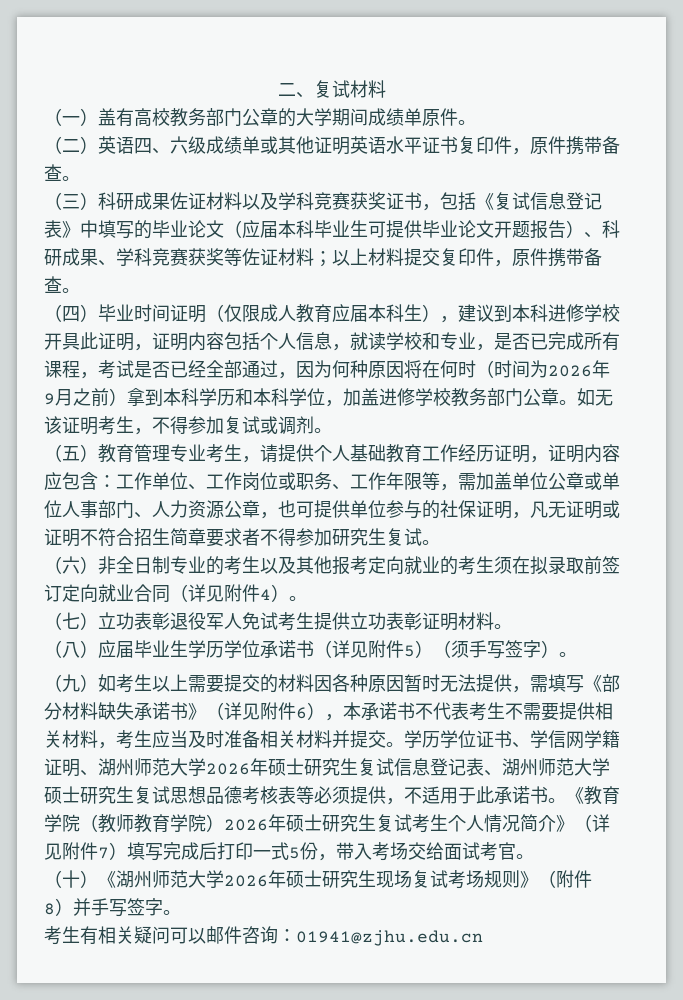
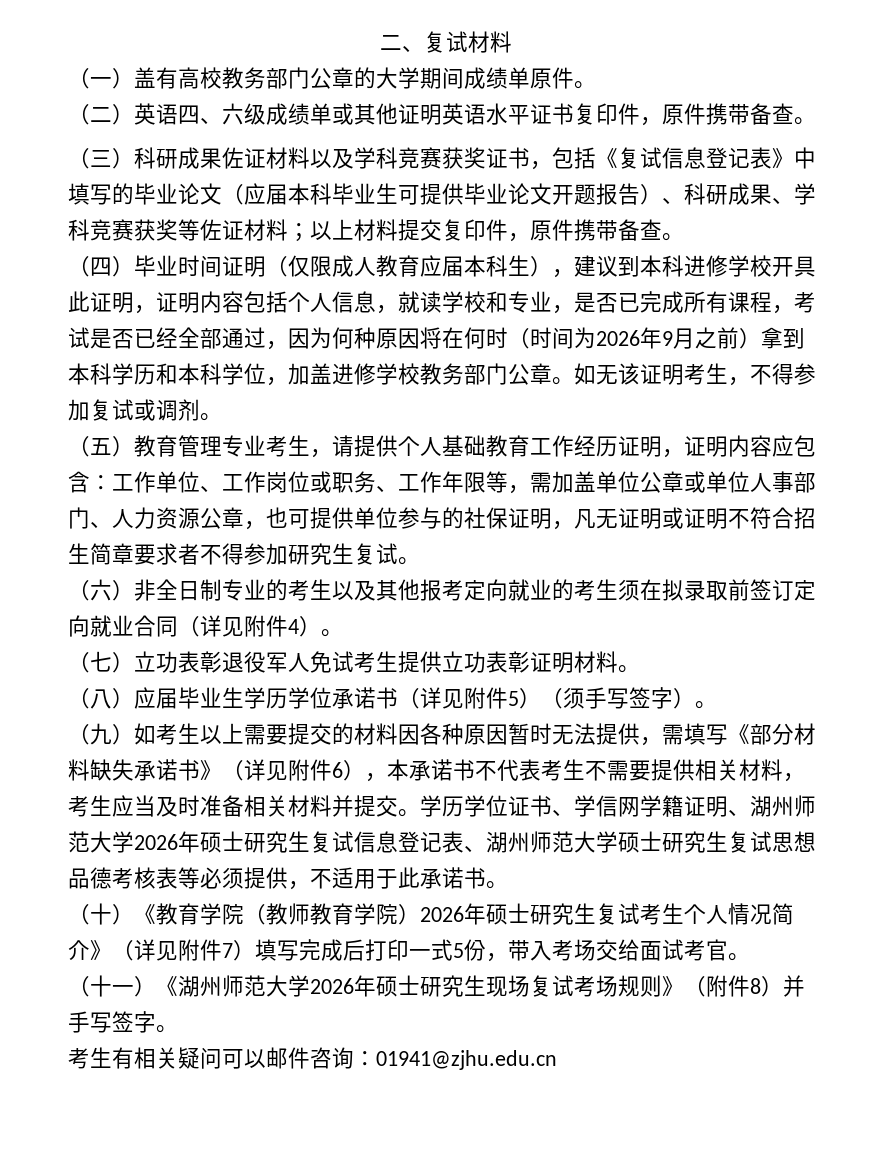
- 学历学位证书、学信网学籍证明、湖州师范大学2026年硕士研究生复试信息登记表、湖州师范大学硕士研究生复试思想品德考核表等必须提供，不适用于此承诺书。《教育学院（教师教育学院）2026年硕士研究生复试考生个人情况简介》（详见附件7）填写完成后打印一式5份，带入考场交给面试考官。
+ 学历学位证书、学信网学籍证明、湖州师范大学2026年硕士研究生复试信息登记表、湖州师范大学硕士研究生复试思想品德考核表等必须提供，不适用于此承诺书。
+ （十）《教育学院（教师教育学院）2026年硕士研究生复试考生个人情况简介》（详见附件7）填写完成后打印一式5份，带入考场交给面试考官。
- （十）《湖州师范大学2026年硕士研究生现场复试考场规则》（附件8）并手写签字。
+ （十一）《湖州师范大学2026年硕士研究生现场复试考场规则》（附件8）并手写签字。

